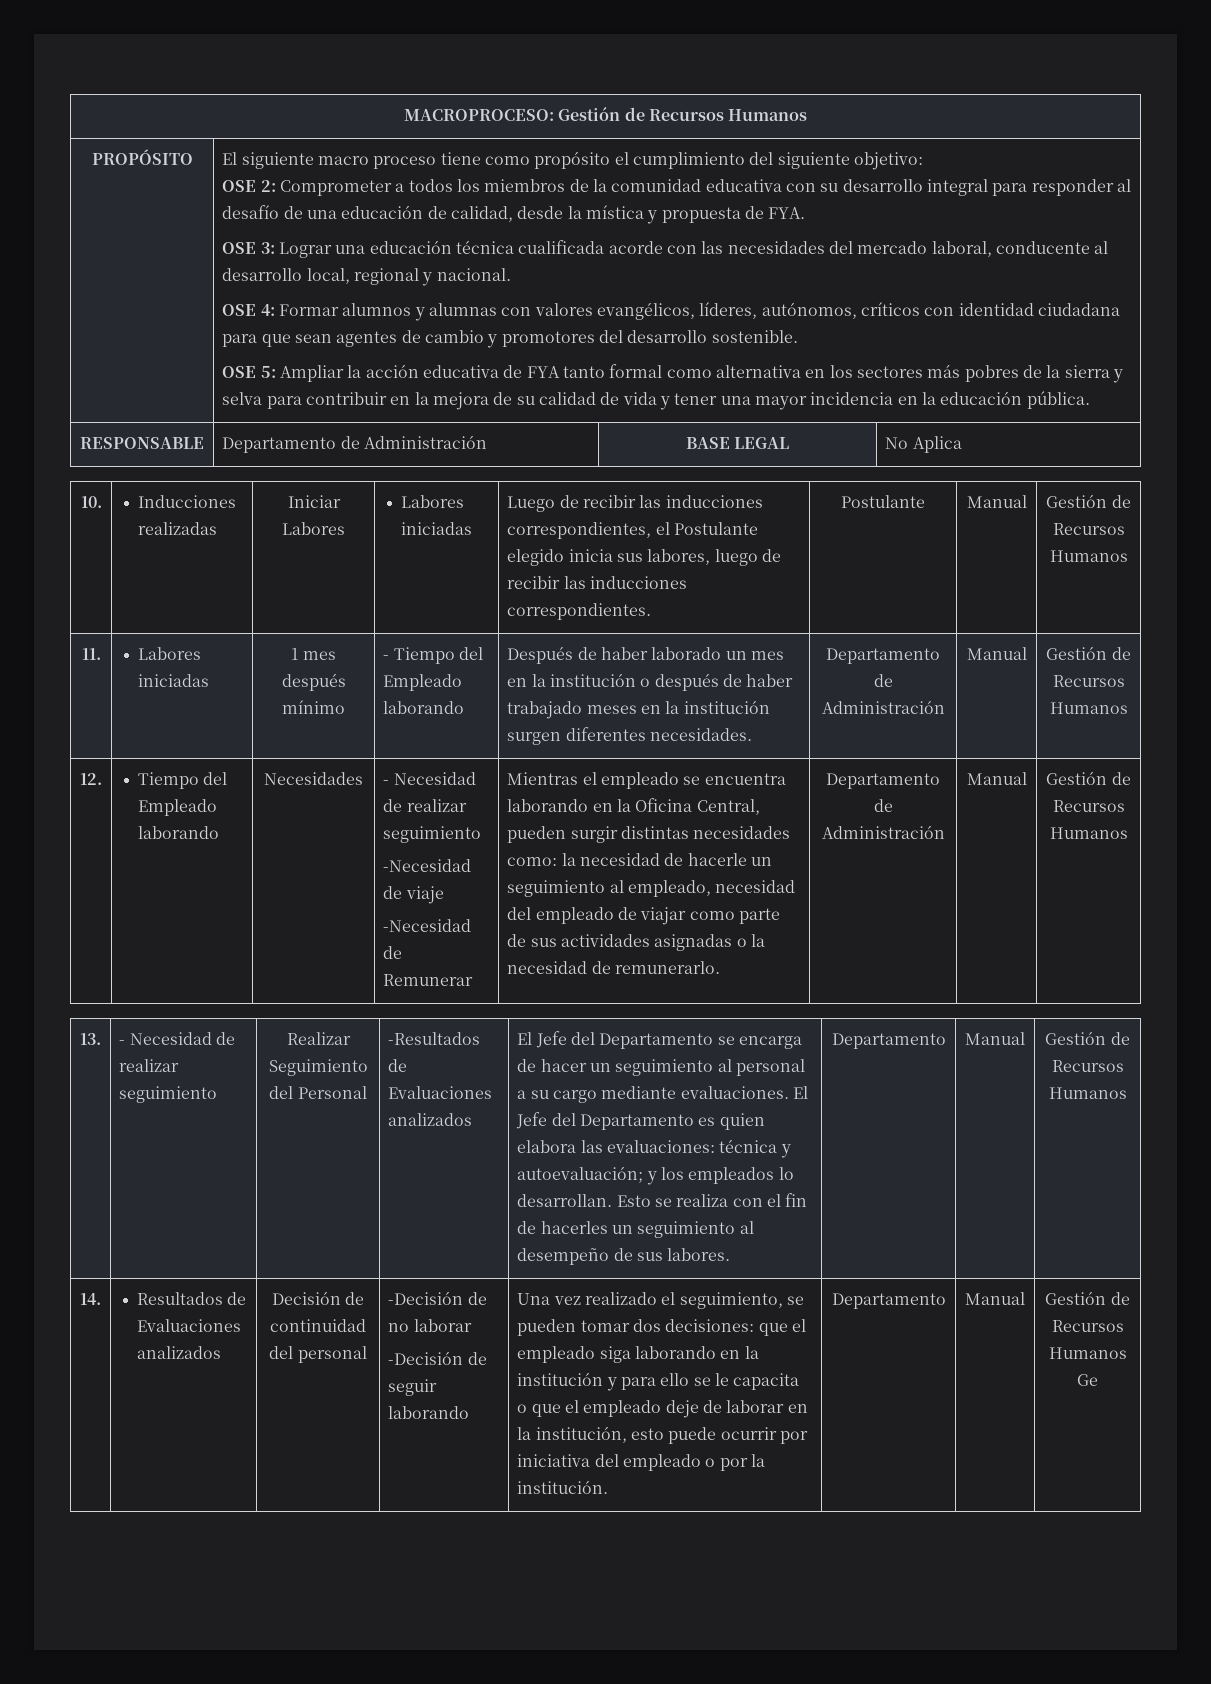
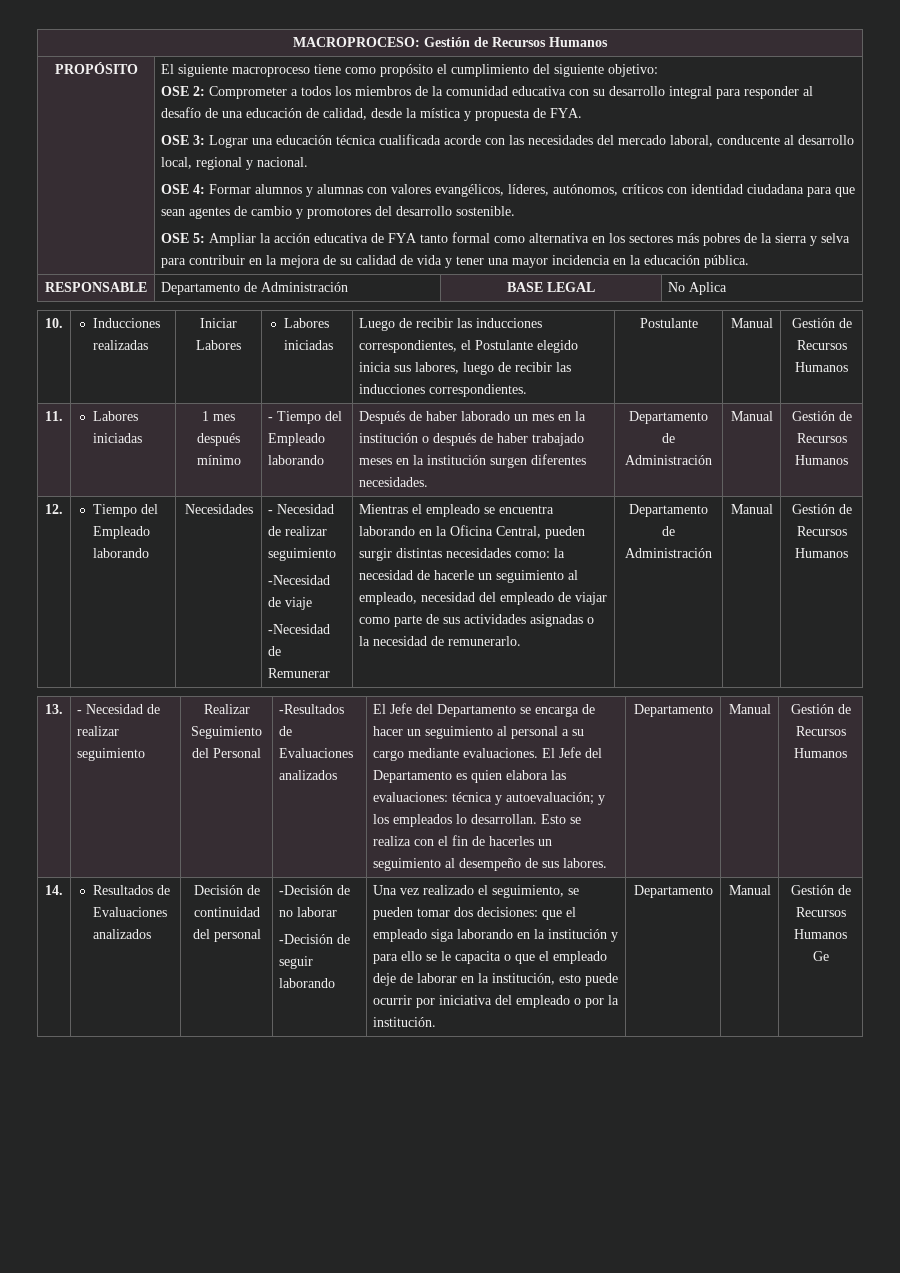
- El siguiente macro proceso tiene como propósito el cumplimiento del siguiente objetivo:
+ El siguiente macroproceso tiene como propósito el cumplimiento del siguiente objetivo:

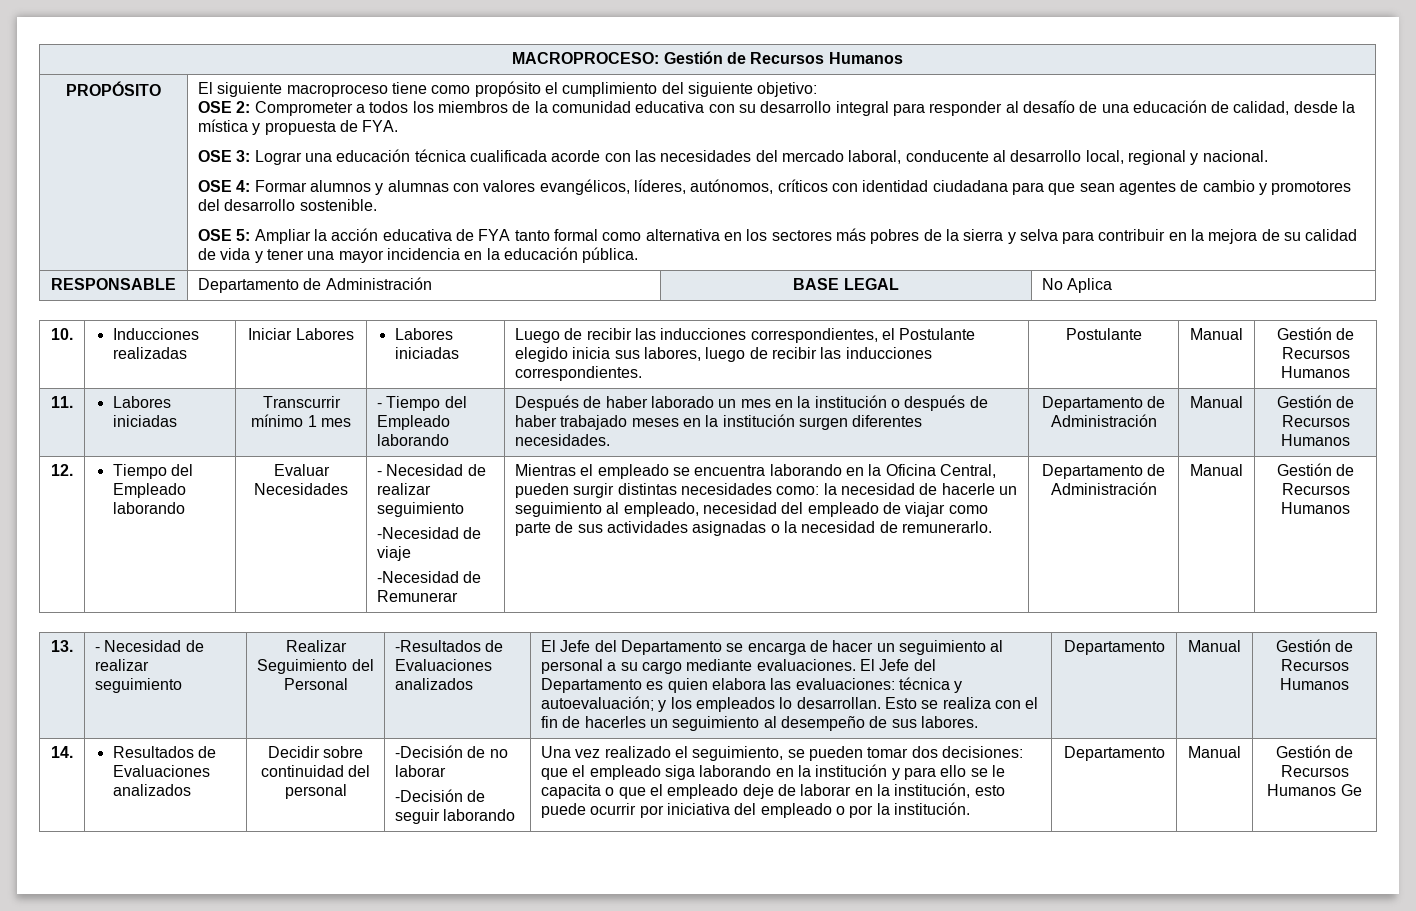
- 1 mes después mínimo
+ Transcurrir mínimo 1 mes
- Necesidades
+ Evaluar Necesidades
- Decisión de continuidad del personal
+ Decidir sobre continuidad del personal

